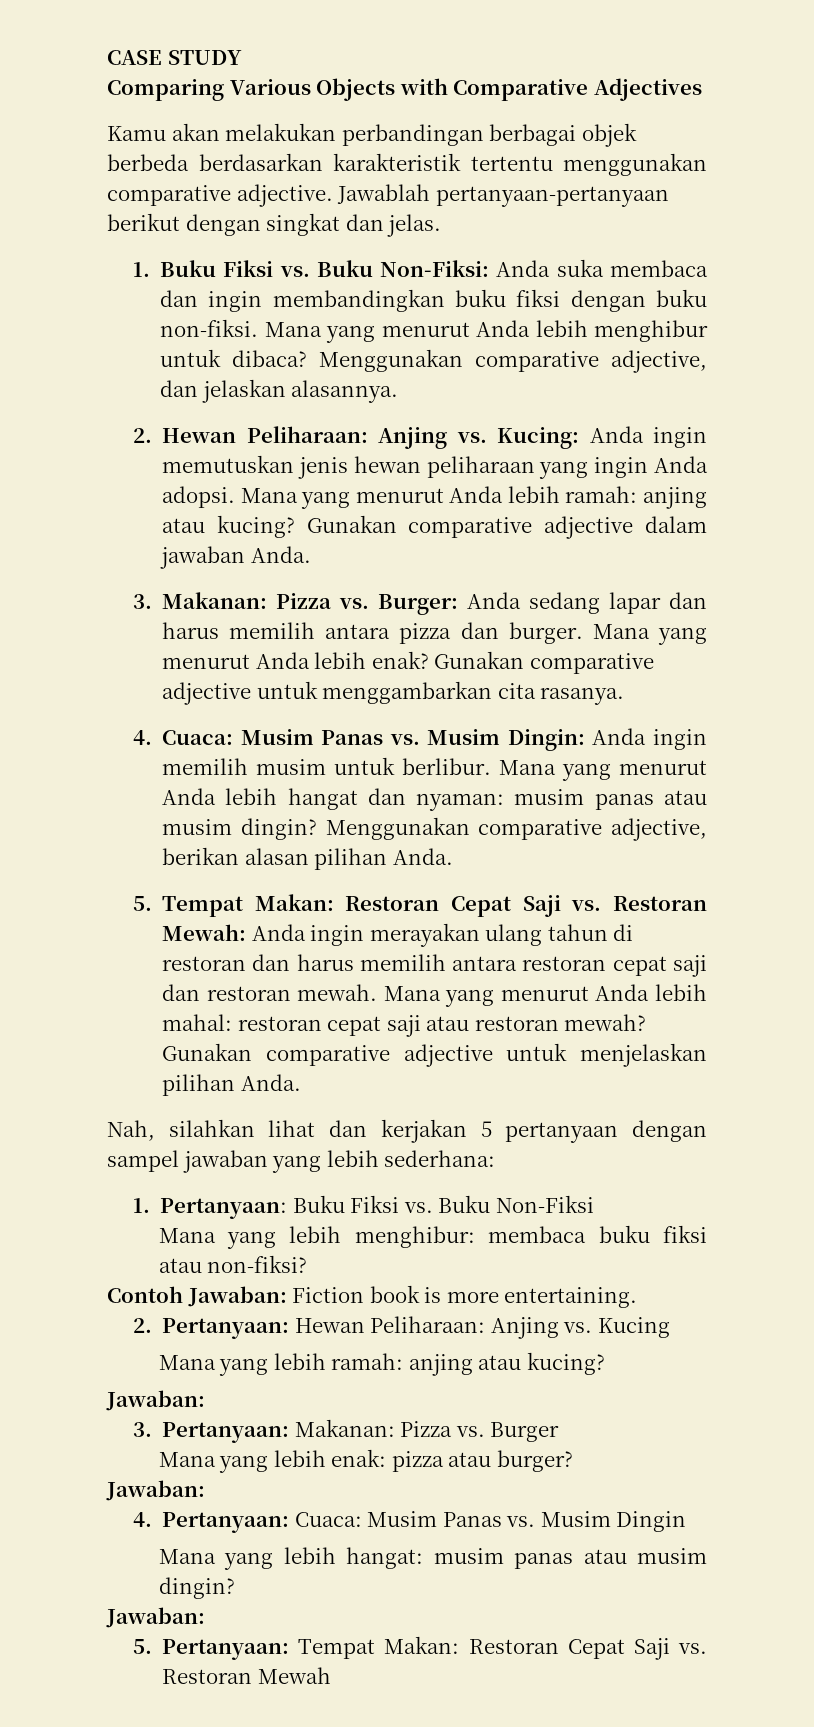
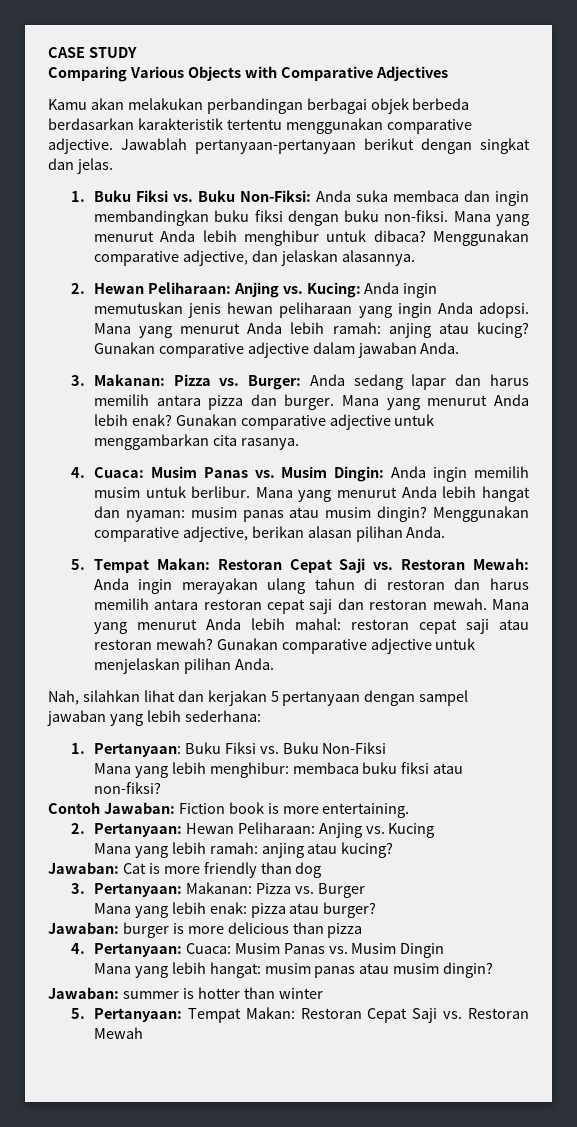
  Mana yang lebih ramah: anjing atau kucing?
- Jawaban:
+ Jawaban: Cat is more friendly than dog
  Mana yang lebih enak: pizza atau burger?
- Jawaban:
+ Jawaban: burger is more delicious than pizza
  Mana yang lebih hangat: musim panas atau musim dingin?
- Jawaban:
+ Jawaban: summer is hotter than winter

